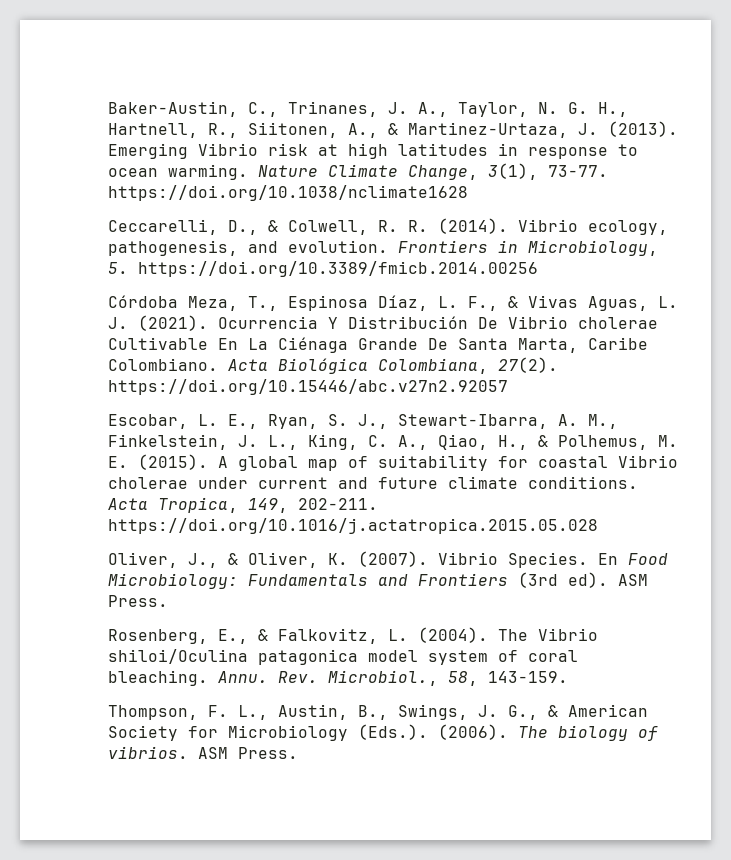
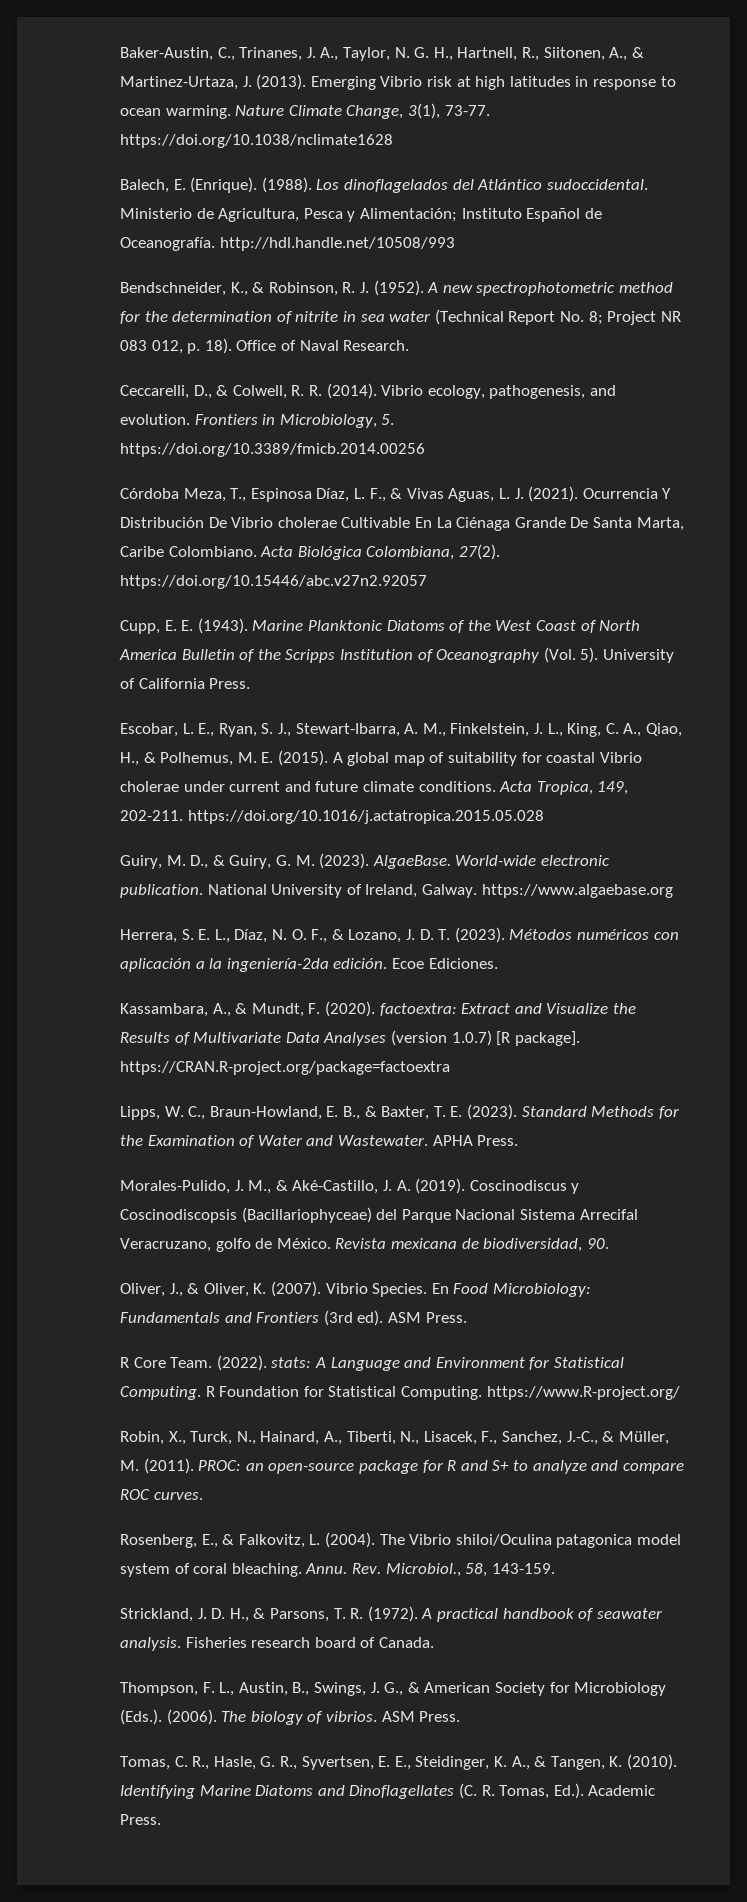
+ Balech, E. (Enrique). (1988). Los dinoflagelados del Atlántico sudoccidental. Ministerio de Agricultura, Pesca y Alimentación; Instituto Español de Oceanografía. http://hdl.handle.net/10508/993
+ Bendschneider, K., & Robinson, R. J. (1952). A new spectrophotometric method for the determination of nitrite in sea water (Technical Report No. 8; Project NR 083 012, p. 18). Office of Naval Research.
+ Cupp, E. E. (1943). Marine Planktonic Diatoms of the West Coast of North America Bulletin of the Scripps Institution of Oceanography (Vol. 5). University of California Press.
+ Guiry, M. D., & Guiry, G. M. (2023). AlgaeBase. World-wide electronic publication. National University of Ireland, Galway. https://www.algaebase.org
+ Herrera, S. E. L., Díaz, N. O. F., & Lozano, J. D. T. (2023). Métodos numéricos con aplicación a la ingeniería-2da edición. Ecoe Ediciones.
+ Kassambara, A., & Mundt, F. (2020). factoextra: Extract and Visualize the Results of Multivariate Data Analyses (version 1.0.7) [R package]. https://CRAN.R-project.org/package=factoextra
+ Lipps, W. C., Braun-Howland, E. B., & Baxter, T. E. (2023). Standard Methods for the Examination of Water and Wastewater. APHA Press.
+ Morales-Pulido, J. M., & Aké-Castillo, J. A. (2019). Coscinodiscus y Coscinodiscopsis (Bacillariophyceae) del Parque Nacional Sistema Arrecifal Veracruzano, golfo de México. Revista mexicana de biodiversidad, 90.
+ R Core Team. (2022). stats: A Language and Environment for Statistical Computing. R Foundation for Statistical Computing. https://www.R-project.org/
+ Robin, X., Turck, N., Hainard, A., Tiberti, N., Lisacek, F., Sanchez, J.-C., & Müller, M. (2011). PROC: an open-source package for R and S+ to analyze and compare ROC curves.
+ Strickland, J. D. H., & Parsons, T. R. (1972). A practical handbook of seawater analysis. Fisheries research board of Canada.
+ Tomas, C. R., Hasle, G. R., Syvertsen, E. E., Steidinger, K. A., & Tangen, K. (2010). Identifying Marine Diatoms and Dinoflagellates (C. R. Tomas, Ed.). Academic Press.

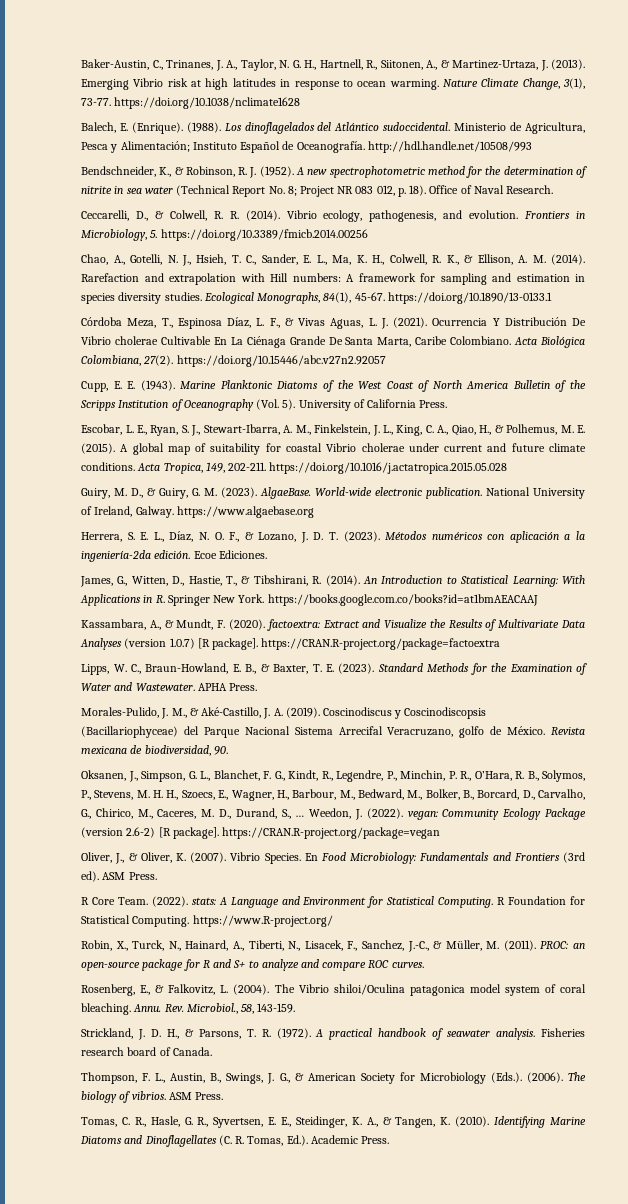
+ Chao, A., Gotelli, N. J., Hsieh, T. C., Sander, E. L., Ma, K. H., Colwell, R. K., & Ellison, A. M. (2014). Rarefaction and extrapolation with Hill numbers: A framework for sampling and estimation in species diversity studies. Ecological Monographs, 84(1), 45-67. https://doi.org/10.1890/13-0133.1
+ James, G., Witten, D., Hastie, T., & Tibshirani, R. (2014). An Introduction to Statistical Learning: With Applications in R. Springer New York. https://books.google.com.co/books?id=at1bmAEACAAJ
+ Oksanen, J., Simpson, G. L., Blanchet, F. G., Kindt, R., Legendre, P., Minchin, P. R., O’Hara, R. B., Solymos, P., Stevens, M. H. H., Szoecs, E., Wagner, H., Barbour, M., Bedward, M., Bolker, B., Borcard, D., Carvalho, G., Chirico, M., Caceres, M. D., Durand, S., … Weedon, J. (2022). vegan: Community Ecology Package (version 2.6-2) [R package]. https://CRAN.R-project.org/package=vegan

